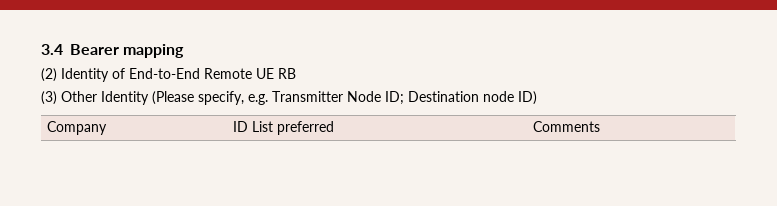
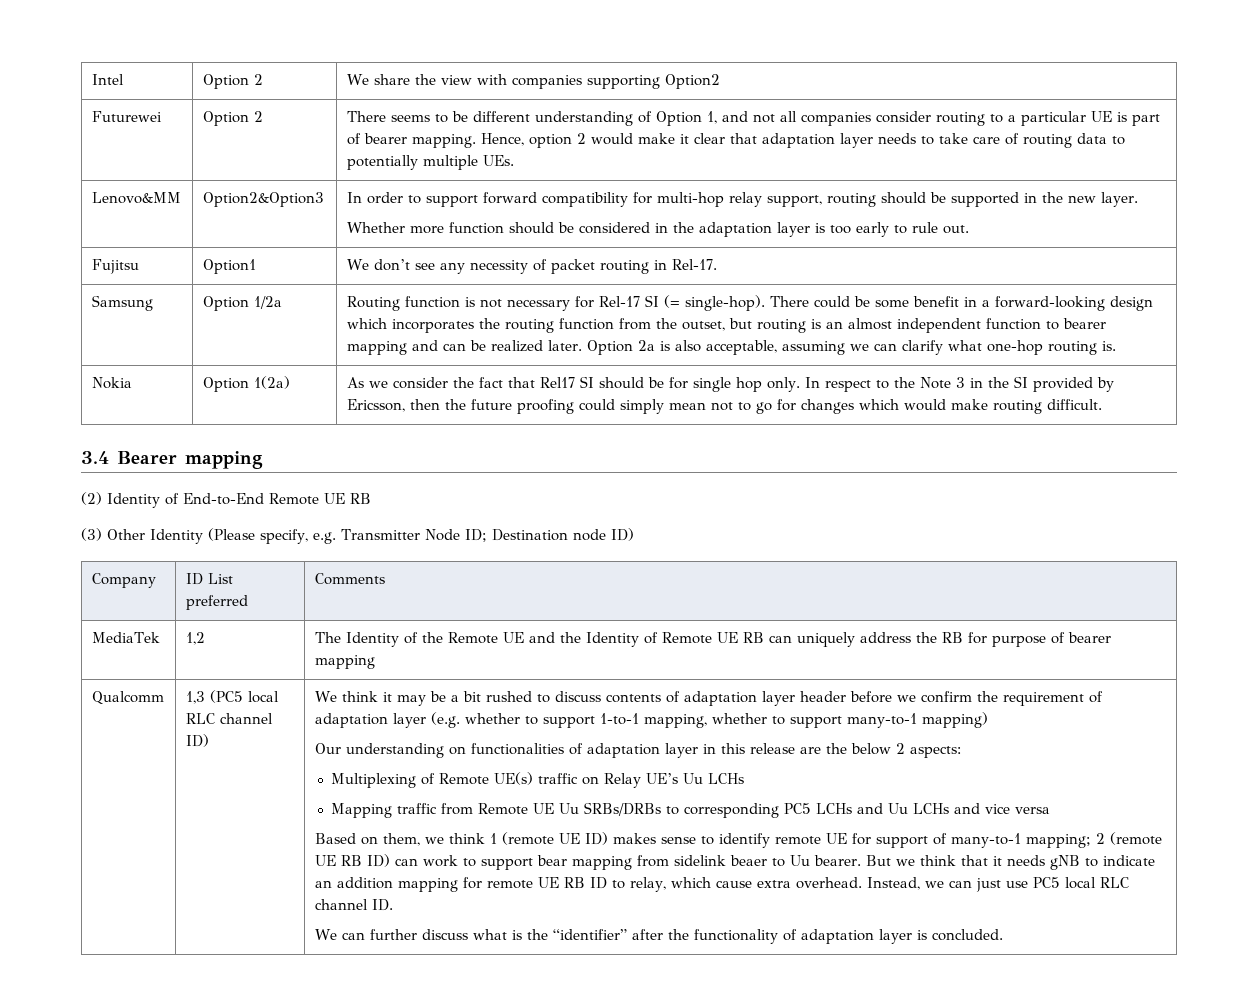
+ Intel | Option 2 | We share the view with companies supporting Option2
+ Futurewei | Option 2 | There seems to be different understanding of Option 1, and not all companies consider routing to a particular UE is part of bearer mapping. Hence, option 2 would make it clear that adaptation layer needs to take care of routing data to potentially multiple UEs.
+ Lenovo&MM | Option2&Option3 | In order to support forward compatibility for multi-hop relay support, routing should be supported in the new layer.
+ Whether more function should be considered in the adaptation layer is too early to rule out.
+ Fujitsu | Option1 | We don’t see any necessity of packet routing in Rel-17.
+ Samsung | Option 1/2a | Routing function is not necessary for Rel-17 SI (= single-hop). There could be some benefit in a forward-looking design which incorporates the routing function from the outset, but routing is an almost independent function to bearer mapping and can be realized later. Option 2a is also acceptable, assuming we can clarify what one-hop routing is.
+ Nokia | Option 1(2a) | As we consider the fact that Rel17 SI should be for single hop only. In respect to the Note 3 in the SI provided by Ericsson, then the future proofing could simply mean not to go for changes which would make routing difficult.
+ MediaTek | 1,2 | The Identity of the Remote UE and the Identity of Remote UE RB can uniquely address the RB for purpose of bearer mapping
+ Qualcomm | 1,3 (PC5 local RLC channel ID) | We think it may be a bit rushed to discuss contents of adaptation layer header before we confirm the requirement of adaptation layer (e.g. whether to support 1-to-1 mapping, whether to support many-to-1 mapping)
+ Our understanding on functionalities of adaptation layer in this release are the below 2 aspects:
+ Multiplexing of Remote UE(s) traffic on Relay UE’s Uu LCHs
+ Mapping traffic from Remote UE Uu SRBs/DRBs to corresponding PC5 LCHs and Uu LCHs and vice versa
+ Based on them, we think 1 (remote UE ID) makes sense to identify remote UE for support of many-to-1 mapping; 2 (remote UE RB ID) can work to support bear mapping from sidelink beaer to Uu bearer. But we think that it needs gNB to indicate an addition mapping for remote UE RB ID to relay, which cause extra overhead. Instead, we can just use PC5 local RLC channel ID.
+ We can further discuss what is the “identifier” after the functionality of adaptation layer is concluded.

